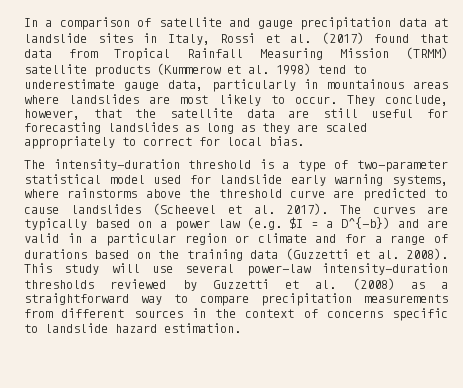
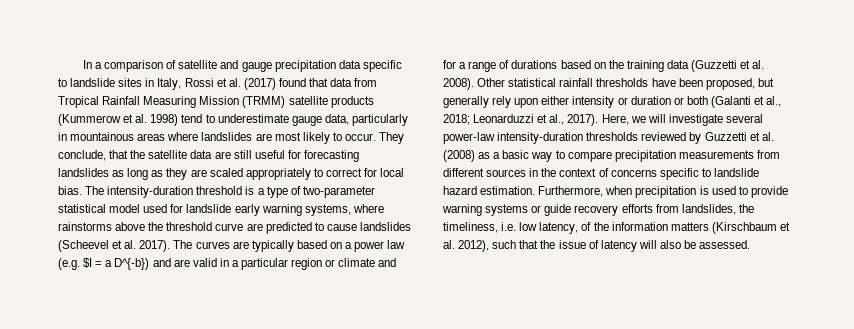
- In a comparison of satellite and gauge precipitation data at landslide sites in Italy, Rossi et al. (2017) found that data from Tropical Rainfall Measuring Mission (TRMM) satellite products (Kummerow et al. 1998) tend to underestimate gauge data, particularly in mountainous areas where landslides are most likely to occur.
+ In a comparison of satellite and gauge precipitation data specific to landslide sites in Italy, Rossi et al. (2017) found that data from Tropical Rainfall Measuring Mission (TRMM) satellite products (Kummerow et al. 1998) tend to underestimate gauge data, particularly in mountainous areas where landslides are most likely to occur.
- They conclude, however, that the satellite data are still useful for forecasting landslides as long as they are scaled appropriately to correct for local bias.
- The intensity-duration threshold is a type of two-parameter statistical model used for landslide early warning systems, where rainstorms above the threshold curve are predicted to cause landslides (Scheevel et al. 2017).
+ They conclude, that the satellite data are still useful for forecasting landslides as long as they are scaled appropriately to correct for local bias. The intensity-duration threshold is a type of two-parameter statistical model used for landslide early warning systems, where rainstorms above the threshold curve are predicted to cause landslides (Scheevel et al. 2017).
- This study will use several power-law intensity-duration thresholds reviewed by Guzzetti et al. (2008) as a straightforward way to compare precipitation measurements from different sources in the context of concerns specific to landslide hazard estimation.
+ Other statistical rainfall thresholds have been proposed, but generally rely upon either intensity or duration or both (Galanti et al., 2018; Leonarduzzi et al., 2017). Here, we will investigate several power-law intensity-duration thresholds reviewed by Guzzetti et al. (2008) as a basic way to compare precipitation measurements from different sources in the context of concerns specific to landslide hazard estimation.
+ Furthermore, when precipitation is used to provide warning systems or guide recovery efforts from landslides, the timeliness, i.e. low latency, of the information matters (Kirschbaum et al. 2012), such that the issue of latency will also be assessed.

